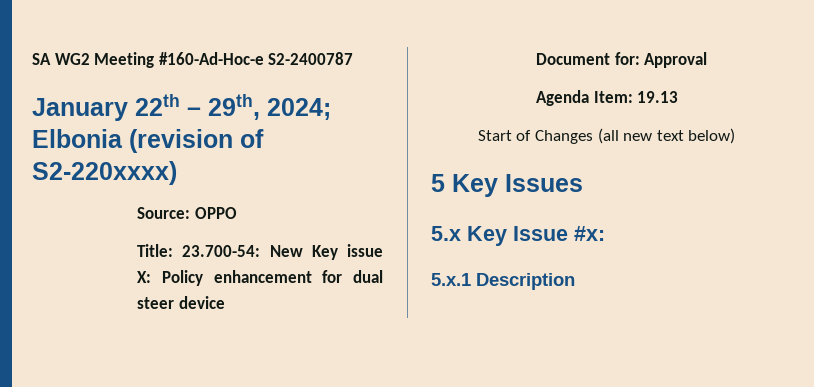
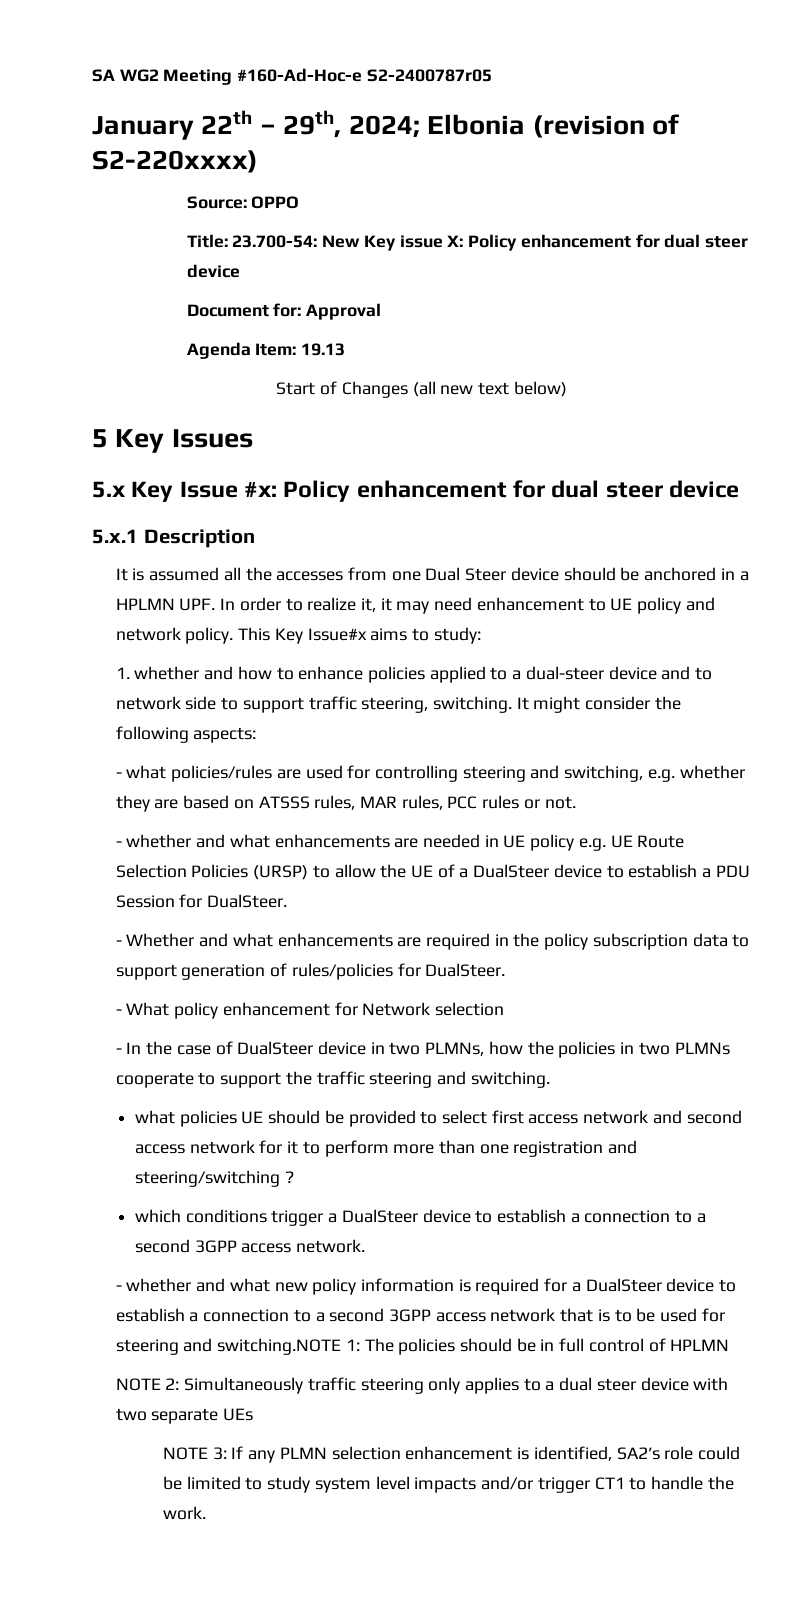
- SA WG2 Meeting #160-Ad-Hoc-e S2-2400787
+ SA WG2 Meeting #160-Ad-Hoc-e S2-2400787r05
- 5.x Key Issue #x:
+ 5.x Key Issue #x: Policy enhancement for dual steer device
  5.x.1 Description
+ It is assumed all the accesses from one Dual Steer device should be anchored in a HPLMN UPF. In order to realize it, it may need enhancement to UE policy and network policy. This Key Issue#x aims to study:
+ 1. whether and how to enhance policies applied to a dual-steer device and to network side to support traffic steering, switching. It might consider the following aspects:
+ - what policies/rules are used for controlling steering and switching, e.g. whether they are based on ATSSS rules, MAR rules, PCC rules or not.
+ - whether and what enhancements are needed in UE policy e.g. UE Route Selection Policies (URSP) to allow the UE of a DualSteer device to establish a PDU Session for DualSteer.
+ - Whether and what enhancements are required in the policy subscription data to support generation of rules/policies for DualSteer.
+ - What policy enhancement for Network selection
+ - In the case of DualSteer device in two PLMNs, how the policies in two PLMNs cooperate to support the traffic steering and switching.
+ what policies UE should be provided to select first access network and second access network for it to perform more than one registration and steering/switching ?
+ which conditions trigger a DualSteer device to establish a connection to a second 3GPP access network.
+ - whether and what new policy information is required for a DualSteer device to establish a connection to a second 3GPP access network that is to be used for steering and switching.NOTE 1: The policies should be in full control of HPLMN
+ NOTE 2: Simultaneously traffic steering only applies to a dual steer device with two separate UEs
+ NOTE 3: If any PLMN selection enhancement is identified, SA2’s role could be limited to study system level impacts and/or trigger CT1 to handle the work.

